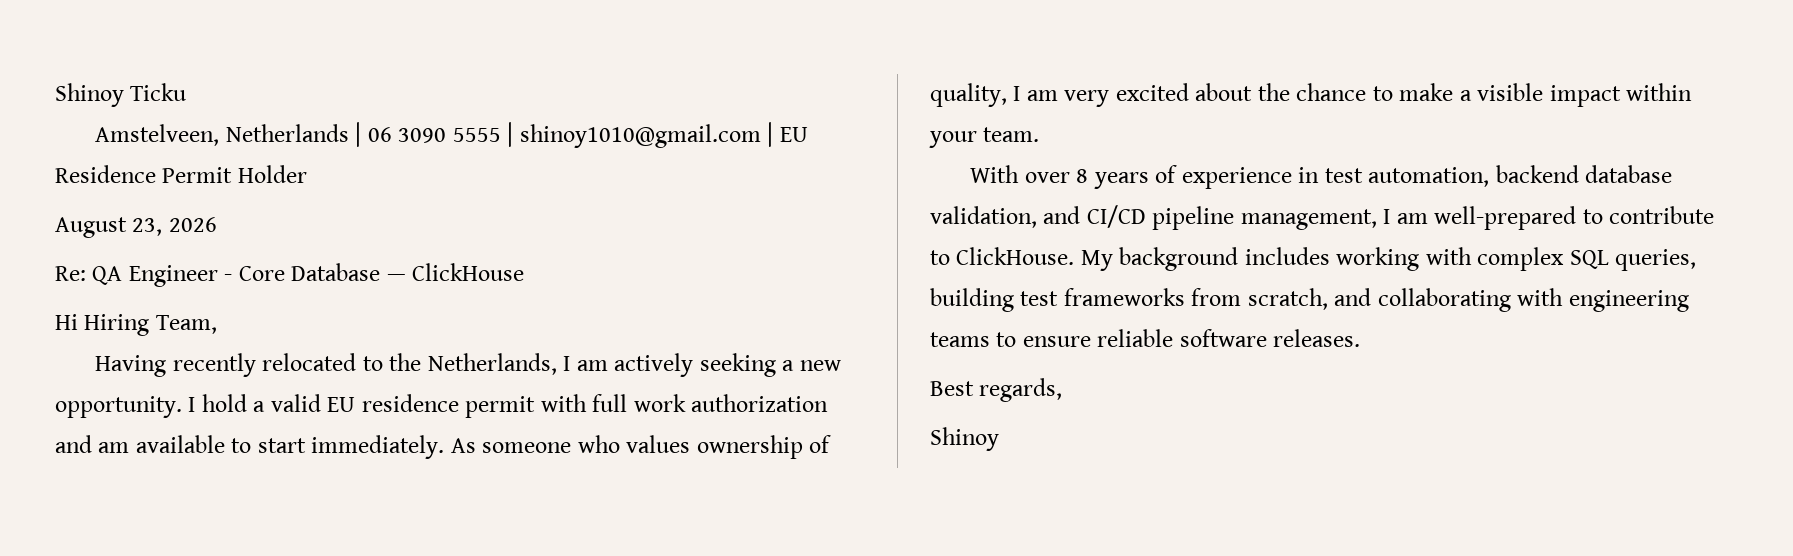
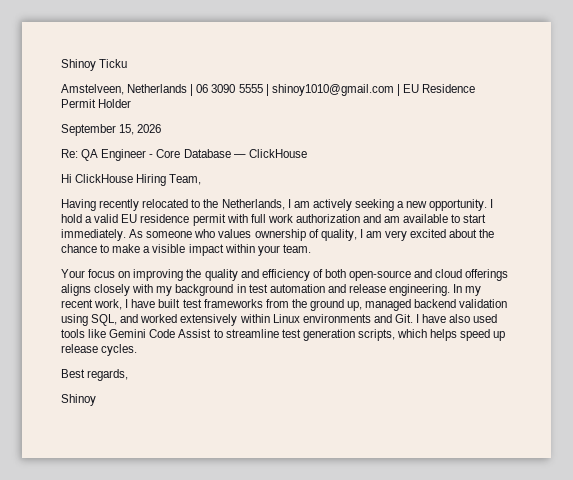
- August 23, 2026
+ September 15, 2026
- Hi Hiring Team,
+ Hi ClickHouse Hiring Team,
- With over 8 years of experience in test automation, backend database validation, and CI/CD pipeline management, I am well-prepared to contribute to ClickHouse. My background includes working with complex SQL queries, building test frameworks from scratch, and collaborating with engineering teams to ensure reliable software releases.
+ Your focus on improving the quality and efficiency of both open-source and cloud offerings aligns closely with my background in test automation and release engineering. In my recent work, I have built test frameworks from the ground up, managed backend validation using SQL, and worked extensively within Linux environments and Git. I have also used tools like Gemini Code Assist to streamline test generation scripts, which helps speed up release cycles.

